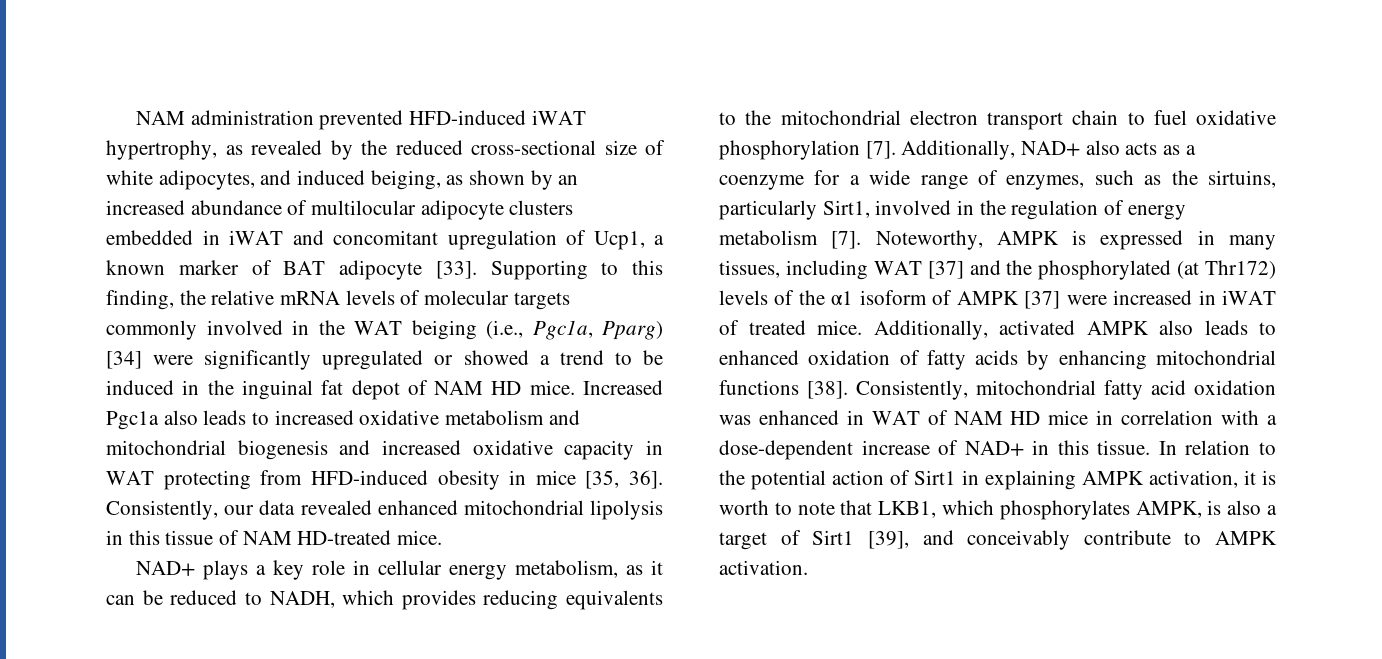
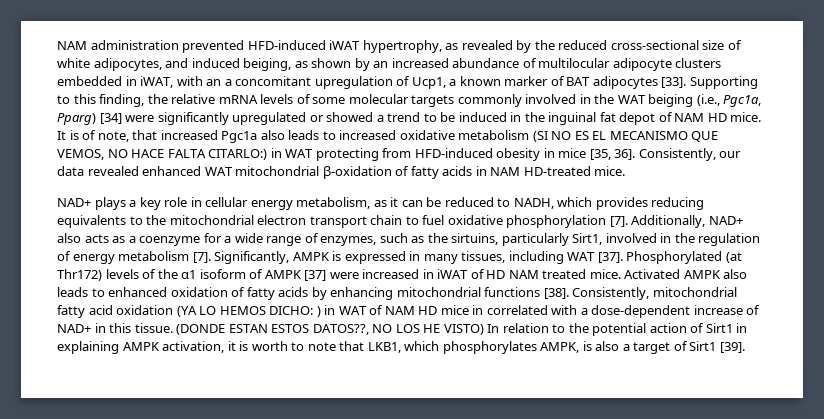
- NAM administration prevented HFD-induced iWAT hypertrophy, as revealed by the reduced cross-sectional size of white adipocytes, and induced beiging, as shown by an increased abundance of multilocular adipocyte clusters embedded in iWAT and concomitant upregulation of Ucp1, a known marker of BAT adipocyte [33].
+ NAM administration prevented HFD-induced iWAT hypertrophy, as revealed by the reduced cross-sectional size of white adipocytes, and induced beiging, as shown by an increased abundance of multilocular adipocyte clusters embedded in iWAT, with an a concomitant upregulation of Ucp1, a known marker of BAT adipocytes [33].
- Supporting to this finding, the relative mRNA levels of molecular targets commonly involved in the WAT beiging (i.e., Pgc1a, Pparg) [34] were significantly upregulated or showed a trend to be induced in the inguinal fat depot of NAM HD mice.
+ Supporting to this finding, the relative mRNA levels of some molecular targets commonly involved in the WAT beiging (i.e., Pgc1a, Pparg) [34] were significantly upregulated or showed a trend to be induced in the inguinal fat depot of NAM HD mice.
- Increased Pgc1a also leads to increased oxidative metabolism and mitochondrial biogenesis and increased oxidative capacity in WAT protecting from HFD-induced obesity in mice [35, 36].
+ It is of note, that increased Pgc1a also leads to increased oxidative metabolism (SI NO ES EL MECANISMO QUE VEMOS, NO HACE FALTA CITARLO:) in WAT protecting from HFD-induced obesity in mice [35, 36].
- Consistently, our data revealed enhanced mitochondrial lipolysis in this tissue of NAM HD-treated mice.
+ Consistently, our data revealed enhanced WAT mitochondrial β-oxidation of fatty acids in NAM HD-treated mice.
- Noteworthy, AMPK is expressed in many tissues, including WAT [37] and the phosphorylated (at Thr172) levels of the α1 isoform of AMPK [37] were increased in iWAT of treated mice. Additionally, activated AMPK also leads to enhanced oxidation of fatty acids by enhancing mitochondrial functions [38].
+ Significantly, AMPK is expressed in many tissues, including WAT [37]. Phosphorylated (at Thr172) levels of the α1 isoform of AMPK [37] were increased in iWAT of HD NAM treated mice. Activated AMPK also leads to enhanced oxidation of fatty acids by enhancing mitochondrial functions [38].
- Consistently, mitochondrial fatty acid oxidation was enhanced in WAT of NAM HD mice in correlation with a dose-dependent increase of NAD+ in this tissue.
+ Consistently, mitochondrial fatty acid oxidation (YA LO HEMOS DICHO: ) in WAT of NAM HD mice in correlated with a dose-dependent increase of NAD+ in this tissue.
- In relation to the potential action of Sirt1 in explaining AMPK activation, it is worth to note that LKB1, which phosphorylates AMPK, is also a target of Sirt1 [39], and conceivably contribute to AMPK activation.
+ (DONDE ESTAN ESTOS DATOS??, NO LOS HE VISTO) In relation to the potential action of Sirt1 in explaining AMPK activation, it is worth to note that LKB1, which phosphorylates AMPK, is also a target of Sirt1 [39].

